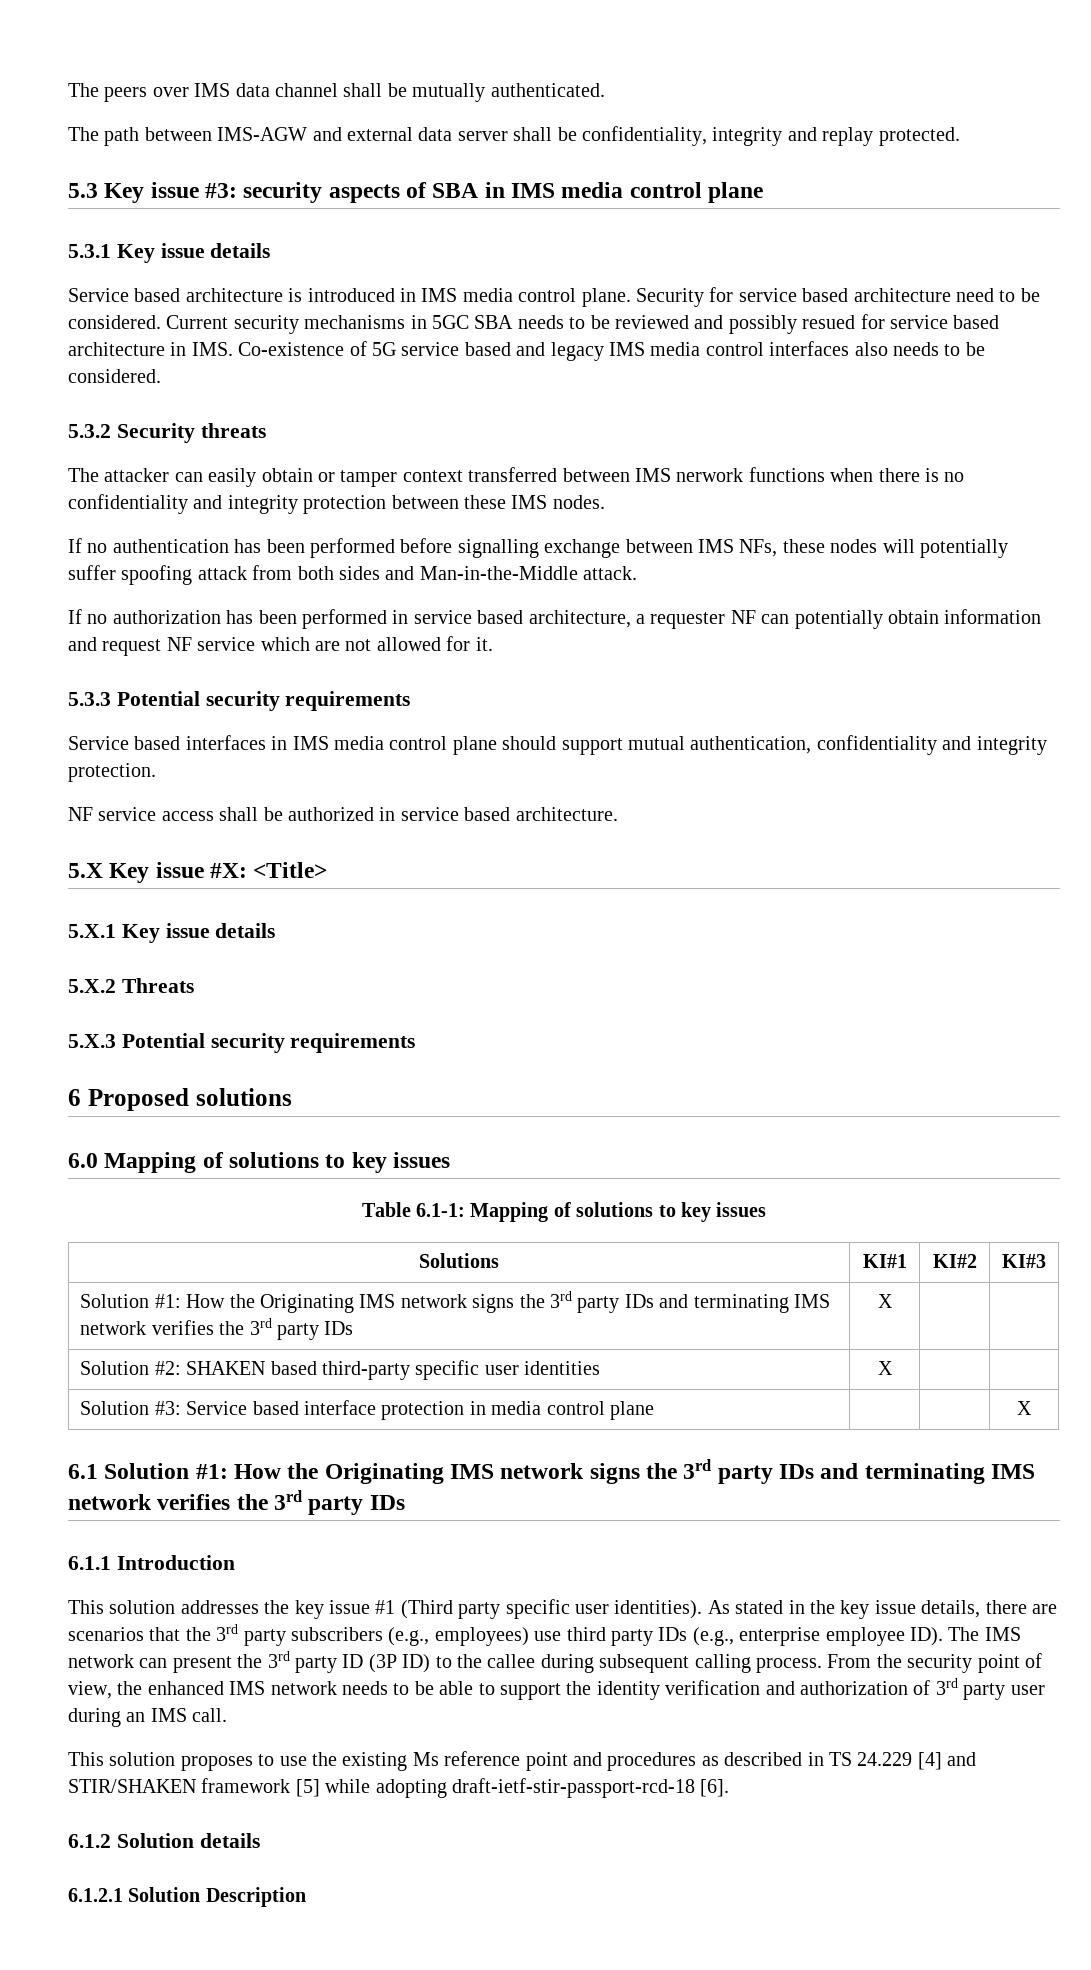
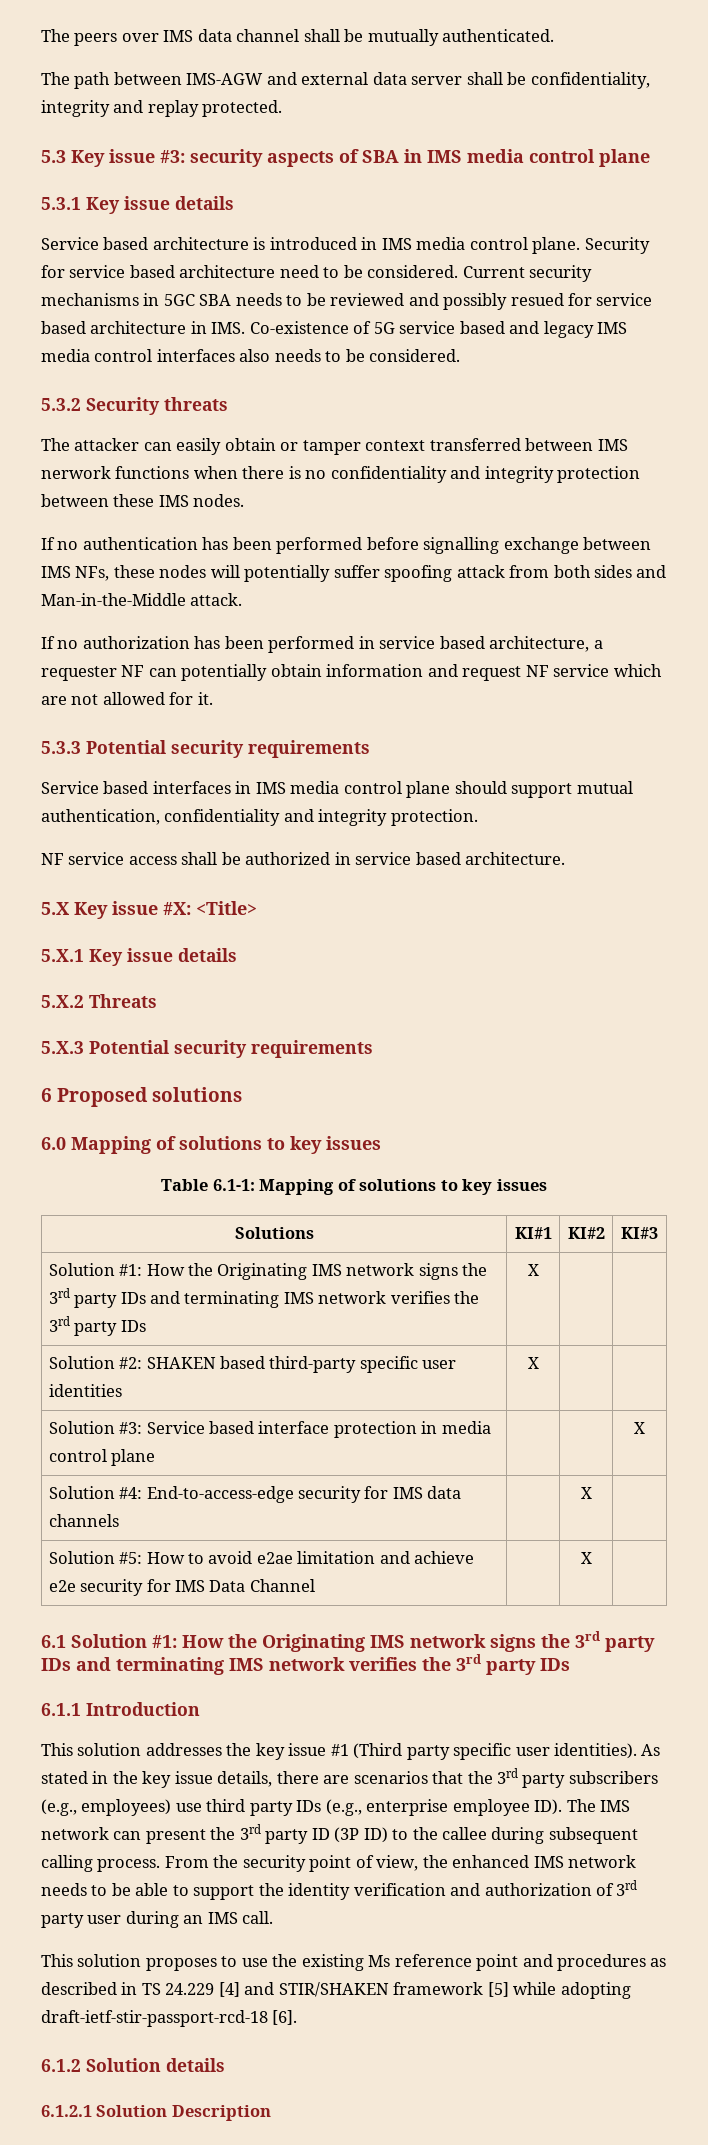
+ Solution #4: End-to-access-edge security for IMS data channels | | X |
+ Solution #5: How to avoid e2ae limitation and achieve e2e security for IMS Data Channel | | X |

